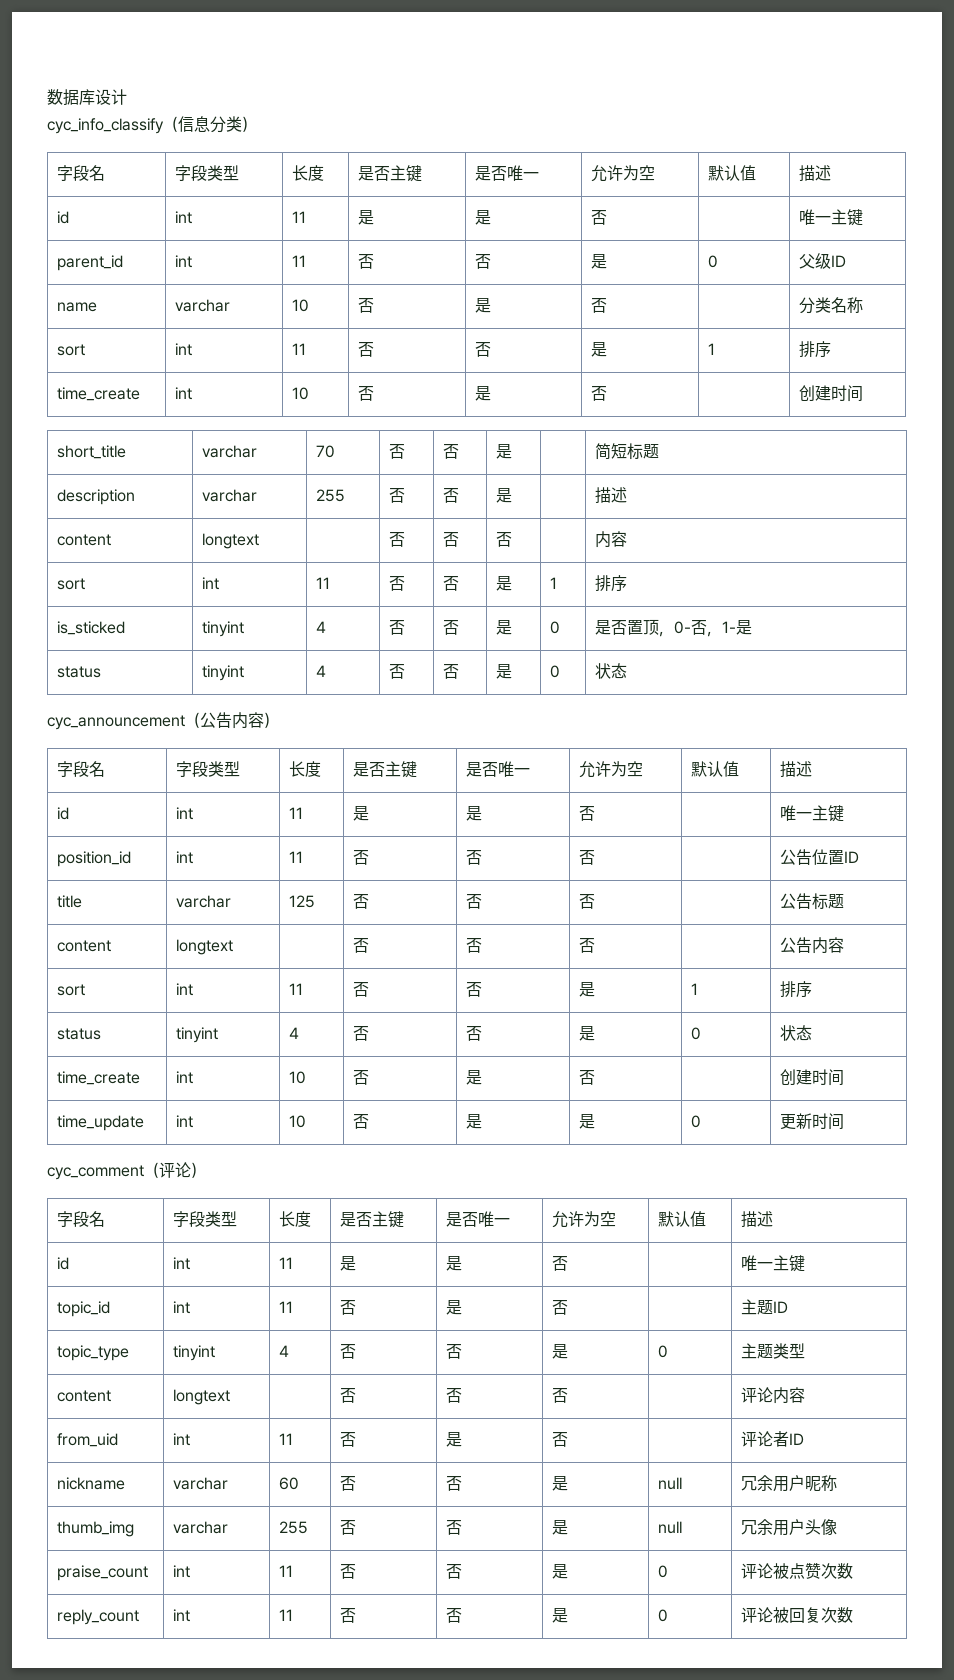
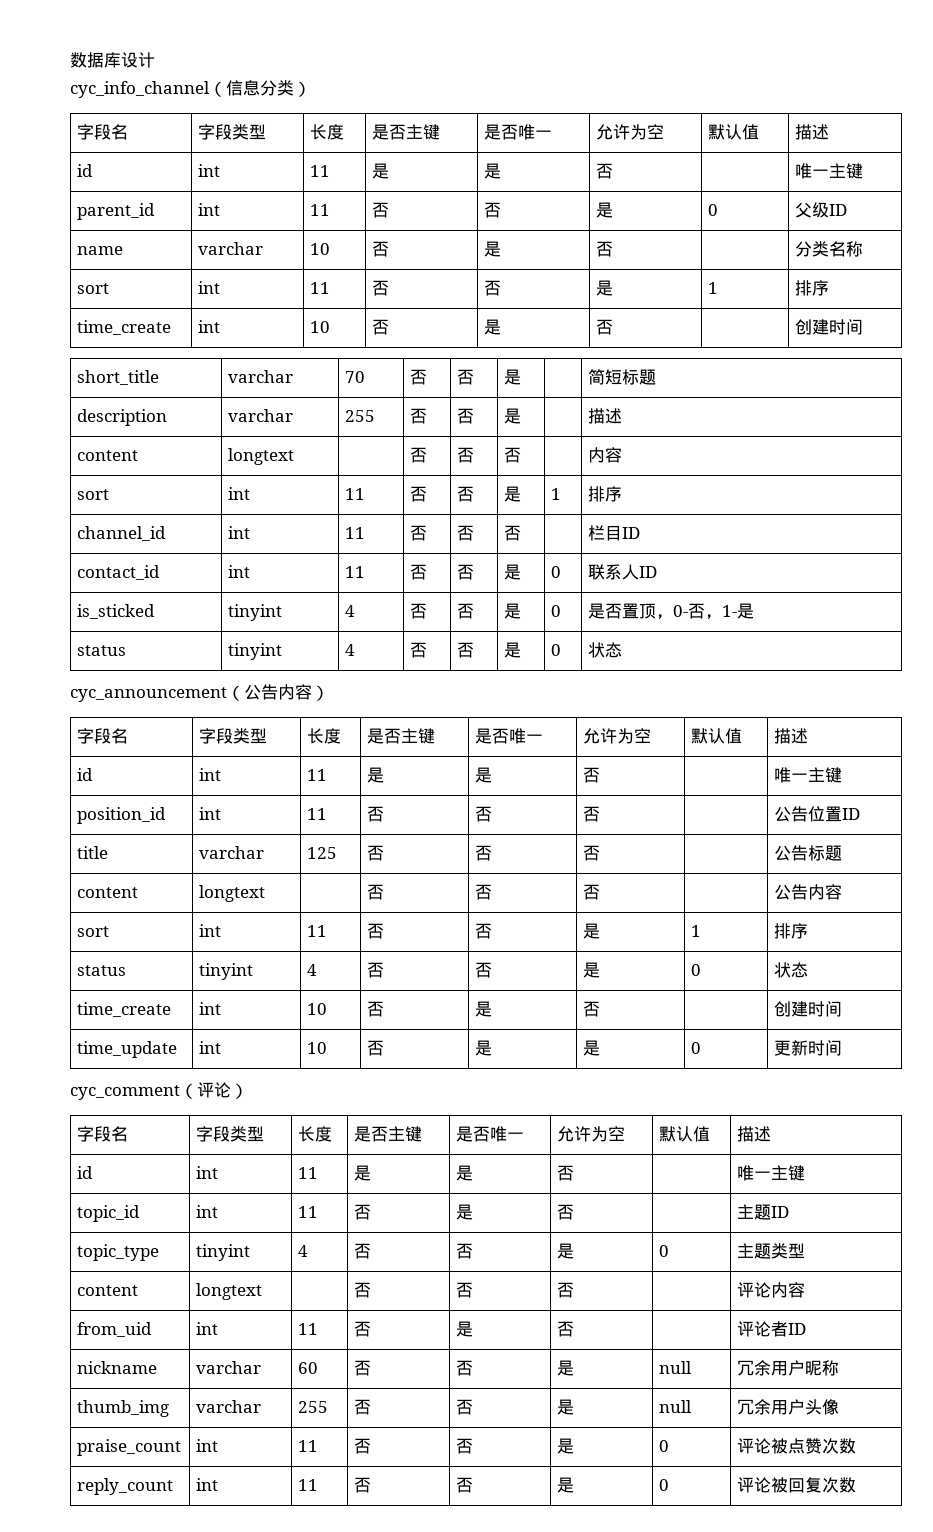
- cyc_info_classify（信息分类）
+ cyc_info_channel（信息分类）
+ channel_id | int | 11 | 否 | 否 | 否 | | 栏目ID
+ contact_id | int | 11 | 否 | 否 | 是 | 0 | 联系人ID

